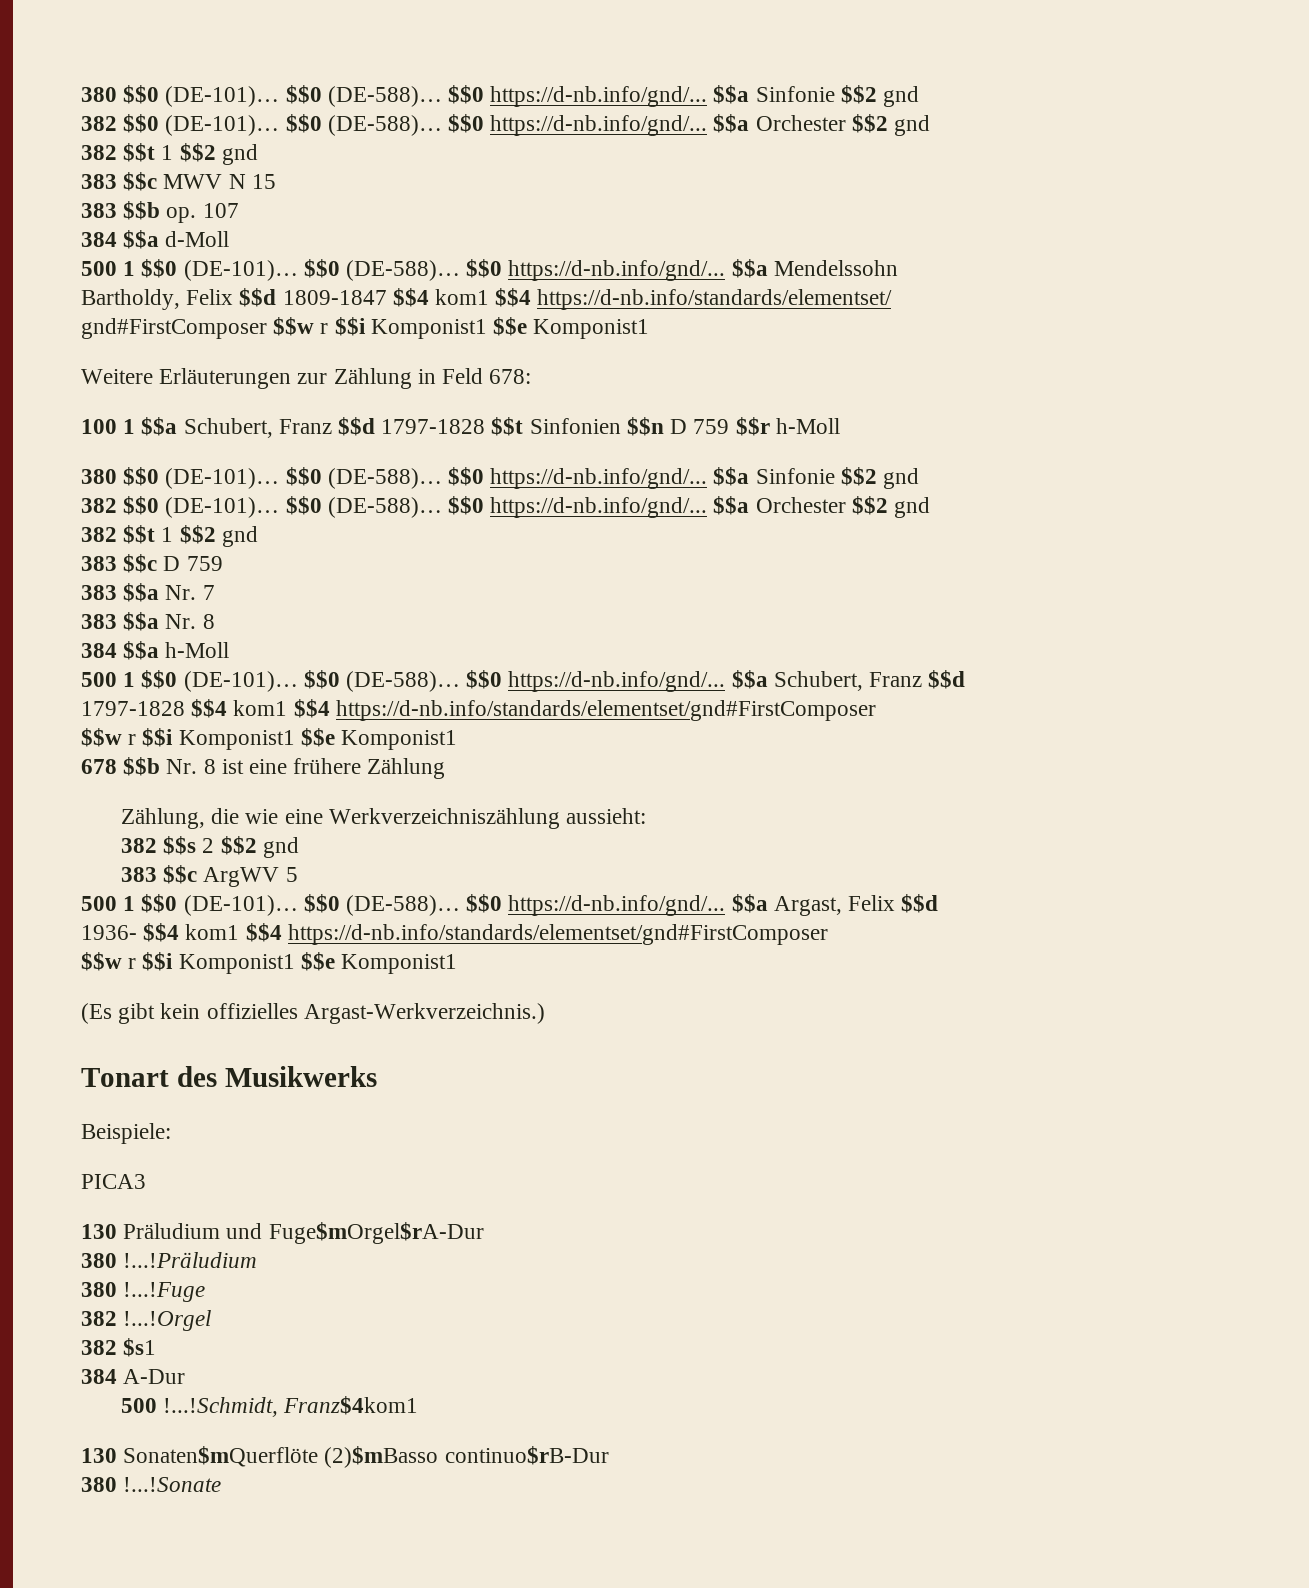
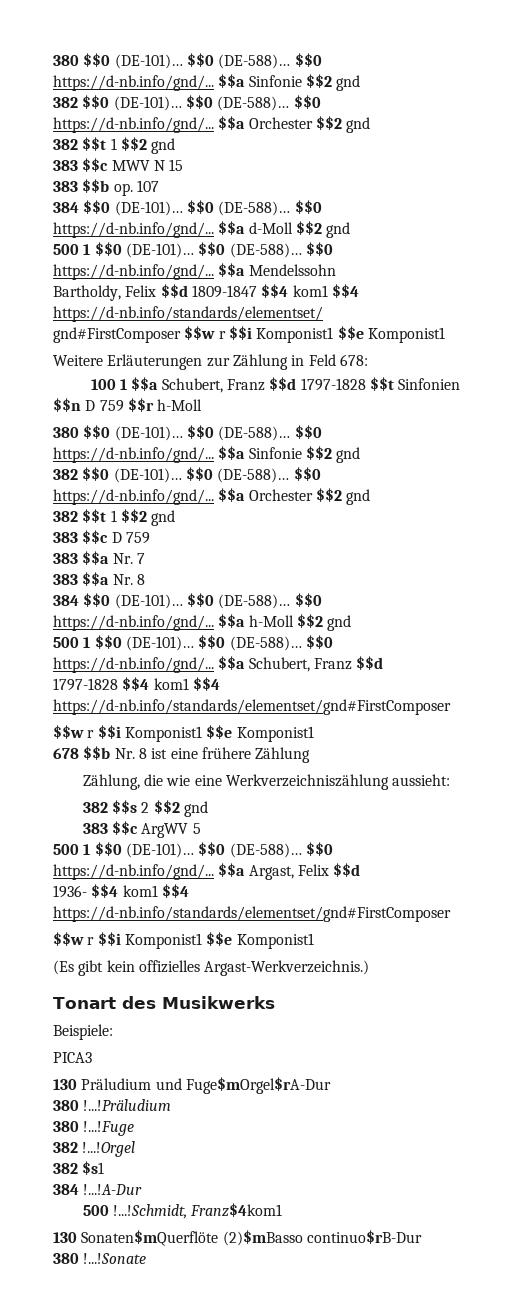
- 384 $$a d-Moll
+ 384 $$0 (DE-101)… $$0 (DE-588)… $$0 https://d-nb.info/gnd/... $$a d-Moll $$2 gnd
- 384 $$a h-Moll
+ 384 $$0 (DE-101)… $$0 (DE-588)… $$0 https://d-nb.info/gnd/... $$a h-Moll $$2 gnd
- 384 A-Dur
+ 384 !...!A-Dur

